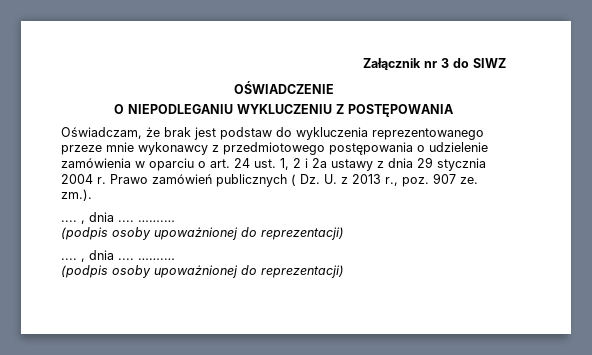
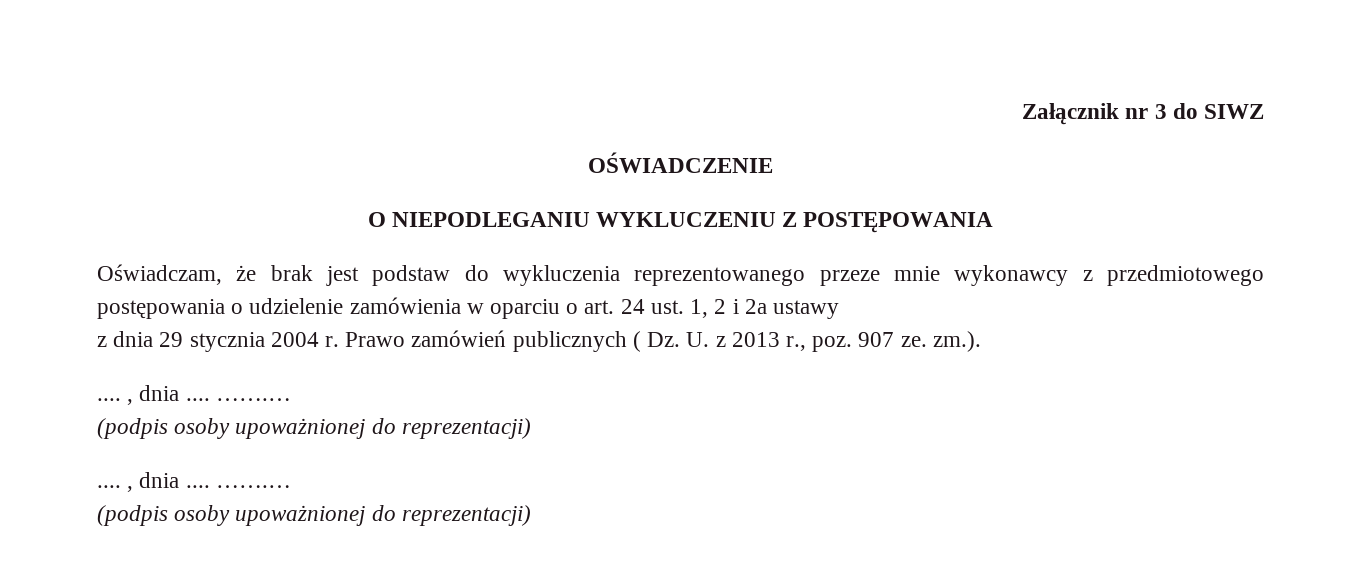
- Oświadczam, że brak jest podstaw do wykluczenia reprezentowanego przeze mnie wykonawcy z przedmiotowego postępowania o udzielenie zamówienia w oparciu o art. 24 ust. 1, 2 i 2a ustawy z dnia 29 stycznia 2004 r.
+ Oświadczam, że brak jest podstaw do wykluczenia reprezentowanego przeze mnie wykonawcy z przedmiotowego postępowania o udzielenie zamówienia w oparciu o art. 24 ust. 1, 2 i 2a ustawy
+ z dnia 29 stycznia 2004 r.

